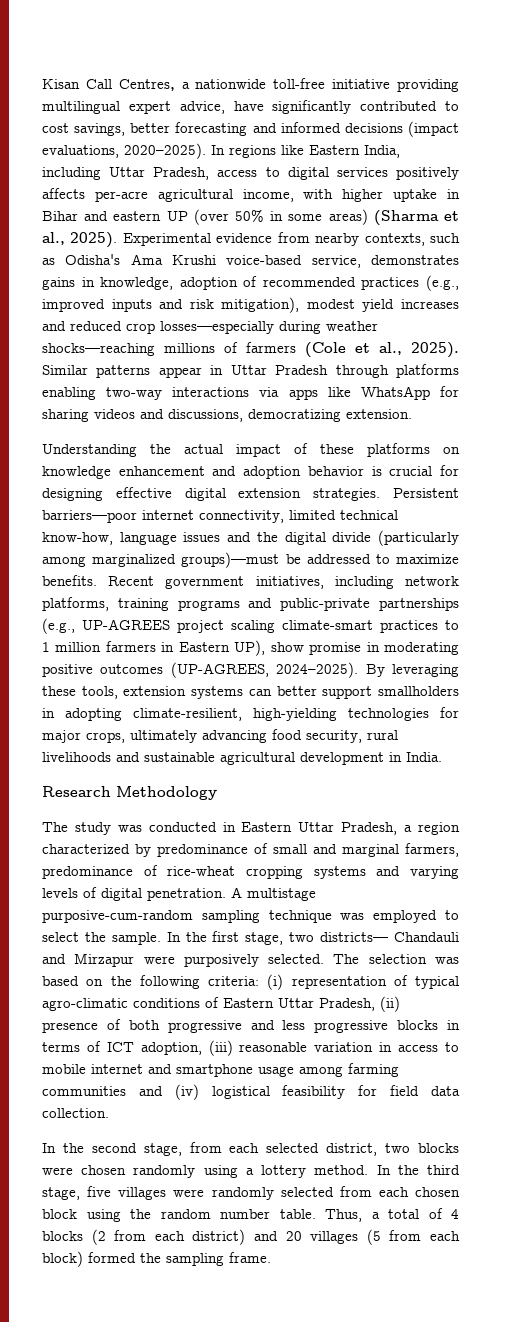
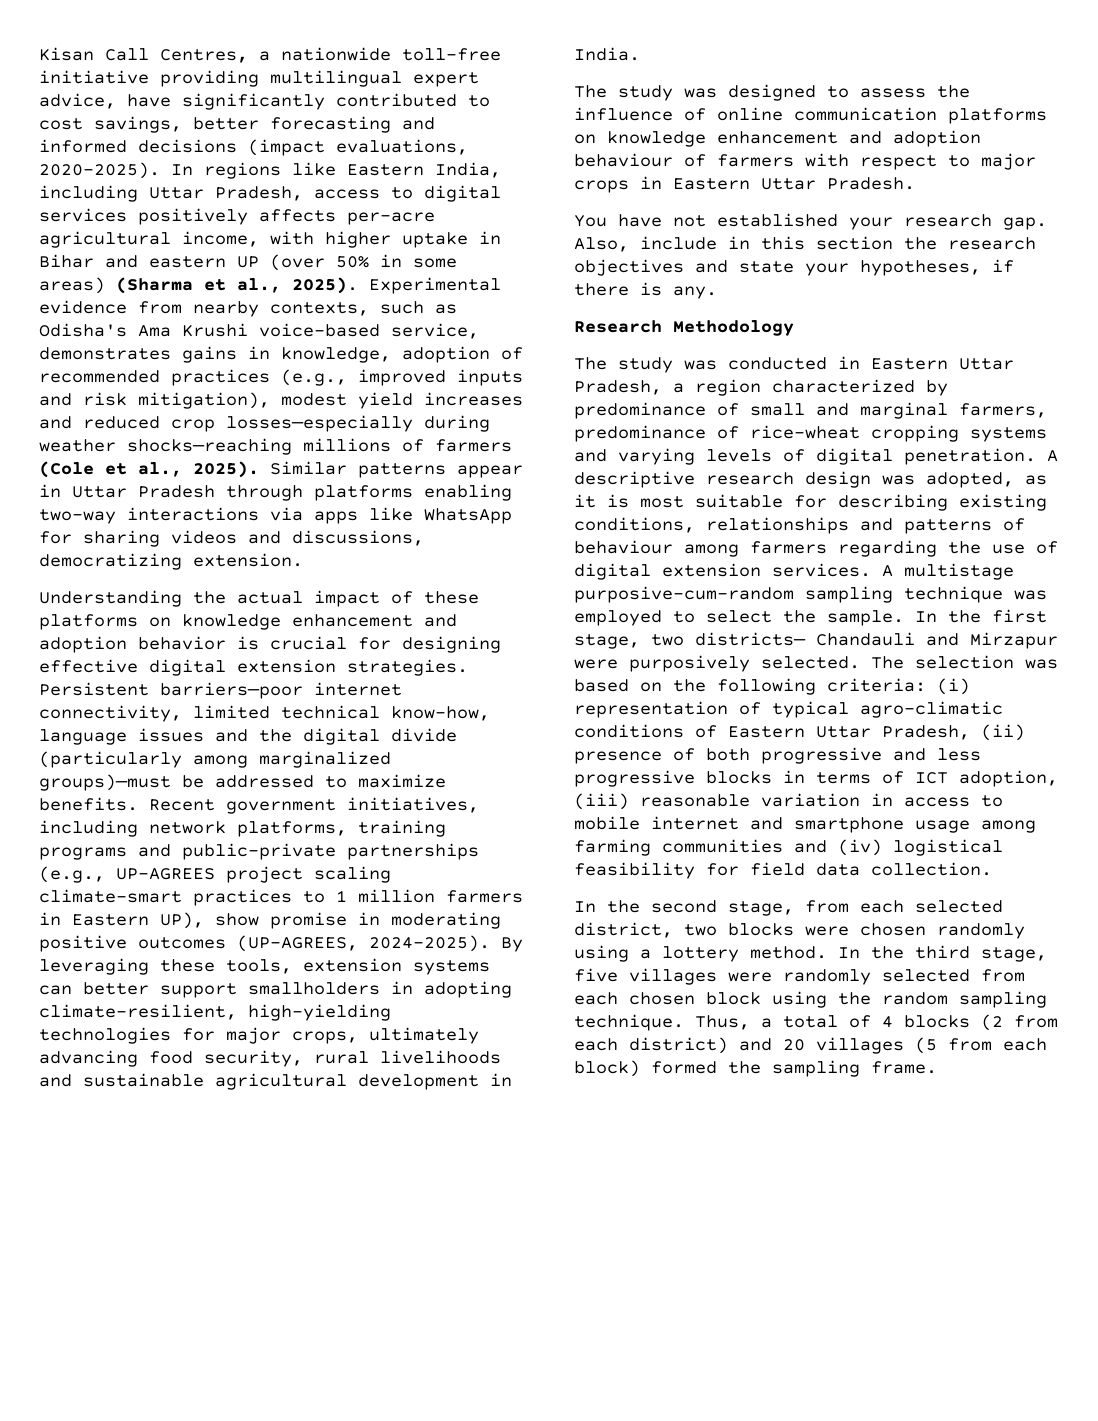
+ The study was designed to assess the influence of online communication platforms on knowledge enhancement and adoption behaviour of farmers with respect to major crops in Eastern Uttar Pradesh.
+ You have not established your research gap. Also, include in this section the research objectives and state your hypotheses, if there is any.
- A multistage purposive-cum-random sampling technique was employed to select the sample.
+ A descriptive research design was adopted, as it is most suitable for describing existing conditions, relationships and patterns of behaviour among farmers regarding the use of digital extension services. A multistage purposive-cum-random sampling technique was employed to select the sample.
- In the third stage, five villages were randomly selected from each chosen block using the random number table.
+ In the third stage, five villages were randomly selected from each chosen block using the random sampling technique.

